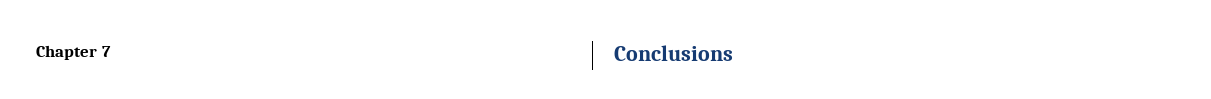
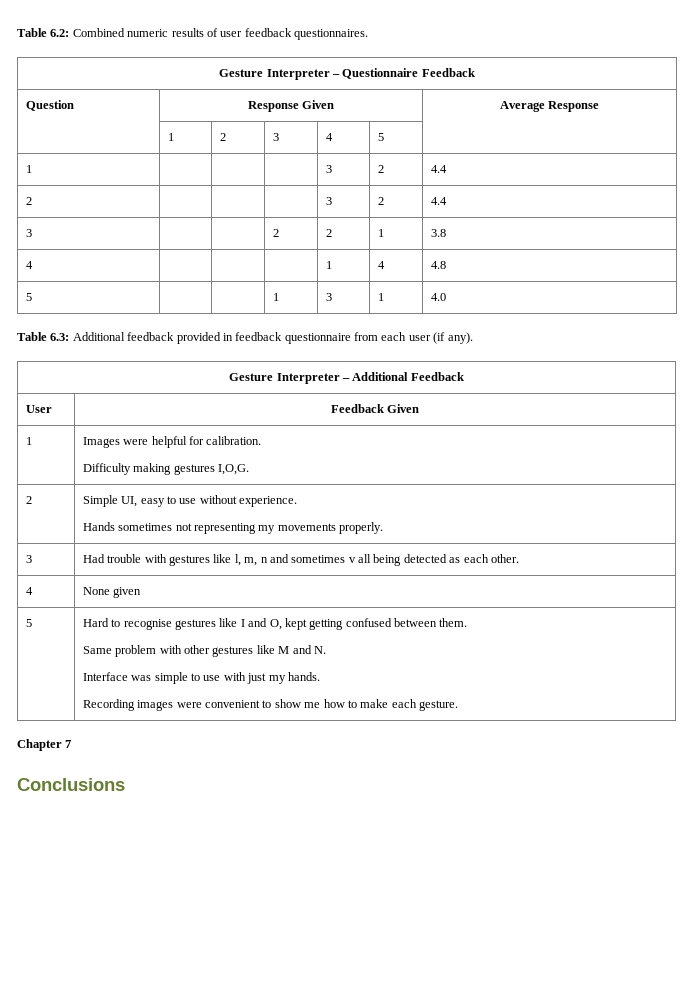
+ Table 6.2: Combined numeric results of user feedback questionnaires.
+ Gesture Interpreter – Questionnaire Feedback
+ Question | Response Given | Average Response
+ | 1 | 2 | 3 | 4 | 5 |
+ 1 | | | | 3 | 2 | 4.4
+ 2 | | | | 3 | 2 | 4.4
+ 3 | | | 2 | 2 | 1 | 3.8
+ 4 | | | | 1 | 4 | 4.8
+ 5 | | | 1 | 3 | 1 | 4.0
+ Table 6.3: Additional feedback provided in feedback questionnaire from each user (if any).
+ Gesture Interpreter – Additional Feedback
+ User | Feedback Given
+ 1 | Images were helpful for calibration.
+ Difficulty making gestures I,O,G.
+ 2 | Simple UI, easy to use without experience.
+ Hands sometimes not representing my movements properly.
+ 3 | Had trouble with gestures like l, m, n and sometimes v all being detected as each other.
+ 4 | None given
+ 5 | Hard to recognise gestures like I and O, kept getting confused between them.
+ Same problem with other gestures like M and N.
+ Interface was simple to use with just my hands.
+ Recording images were convenient to show me how to make each gesture.

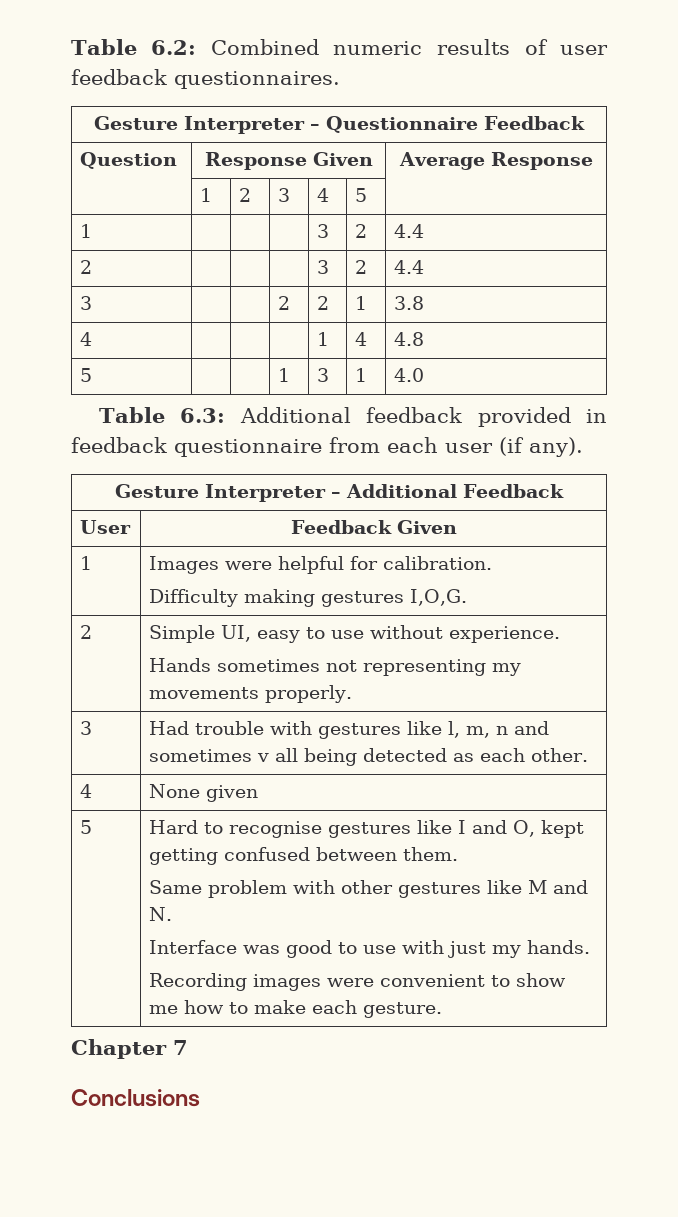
- Interface was simple to use with just my hands.
+ Interface was good to use with just my hands.

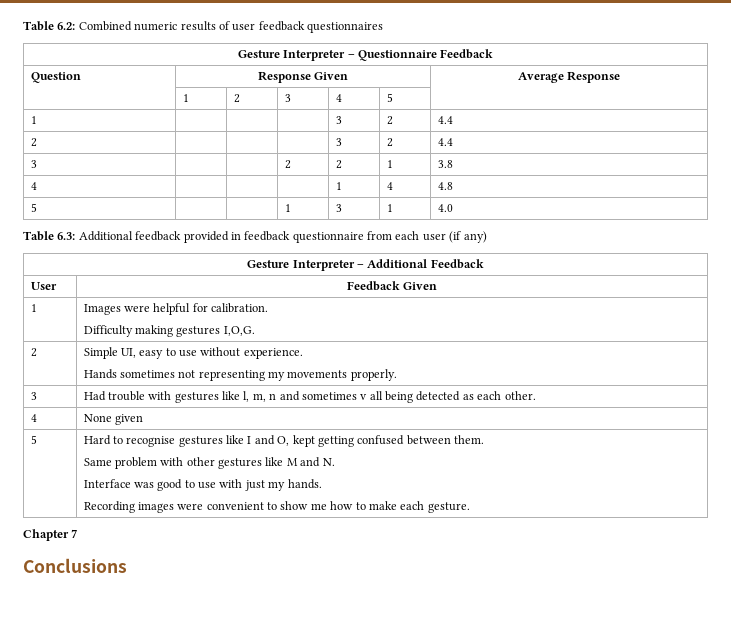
- Table 6.2: Combined numeric results of user feedback questionnaires.
+ Table 6.2: Combined numeric results of user feedback questionnaires
- Table 6.3: Additional feedback provided in feedback questionnaire from each user (if any).
+ Table 6.3: Additional feedback provided in feedback questionnaire from each user (if any)

